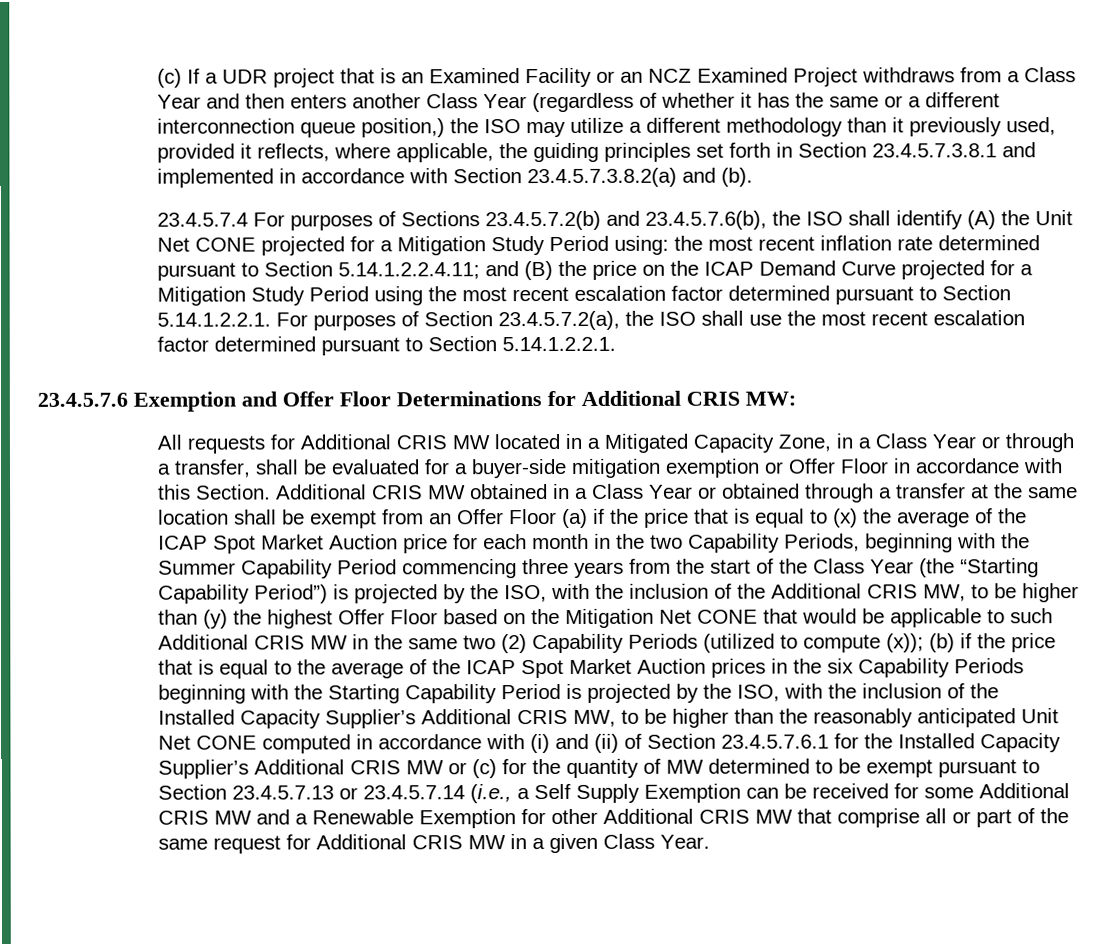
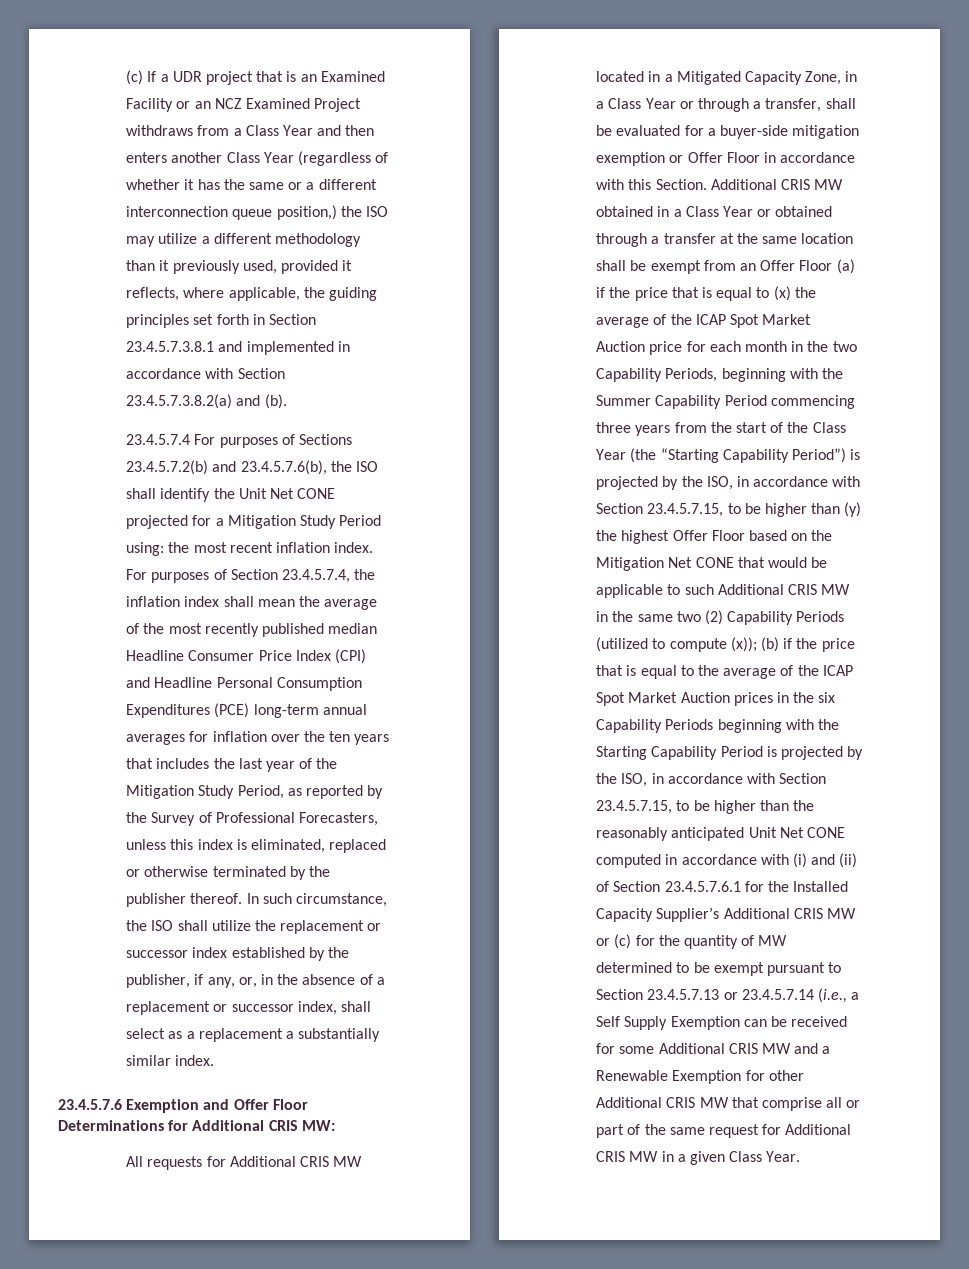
- 23.4.5.7.4 For purposes of Sections 23.4.5.7.2(b) and 23.4.5.7.6(b), the ISO shall identify (A) the Unit Net CONE projected for a Mitigation Study Period using: the most recent inflation rate determined pursuant to Section 5.14.1.2.2.4.11; and (B) the price on the ICAP Demand Curve projected for a Mitigation Study Period using the most recent escalation factor determined pursuant to Section 5.14.1.2.2.1. For purposes of Section 23.4.5.7.2(a), the ISO shall use the most recent escalation factor determined pursuant to Section 5.14.1.2.2.1.
+ 23.4.5.7.4 For purposes of Sections 23.4.5.7.2(b) and 23.4.5.7.6(b), the ISO shall identify the Unit Net CONE projected for a Mitigation Study Period using: the most recent inflation index. For purposes of Section 23.4.5.7.4, the inflation index shall mean the average of the most recently published median Headline Consumer Price Index (CPI) and Headline Personal Consumption Expenditures (PCE) long-term annual averages for inflation over the ten years that includes the last year of the Mitigation Study Period, as reported by the Survey of Professional Forecasters, unless this index is eliminated, replaced or otherwise terminated by the publisher thereof. In such circumstance, the ISO shall utilize the replacement or successor index established by the publisher, if any, or, in the absence of a replacement or successor index, shall select as a replacement a substantially similar index.
- Additional CRIS MW obtained in a Class Year or obtained through a transfer at the same location shall be exempt from an Offer Floor (a) if the price that is equal to (x) the average of the ICAP Spot Market Auction price for each month in the two Capability Periods, beginning with the Summer Capability Period commencing three years from the start of the Class Year (the “Starting Capability Period”) is projected by the ISO, with the inclusion of the Additional CRIS MW, to be higher than (y) the highest Offer Floor based on the Mitigation Net CONE that would be applicable to such Additional CRIS MW in the same two (2) Capability Periods (utilized to compute (x));
+ Additional CRIS MW obtained in a Class Year or obtained through a transfer at the same location shall be exempt from an Offer Floor (a) if the price that is equal to (x) the average of the ICAP Spot Market Auction price for each month in the two Capability Periods, beginning with the Summer Capability Period commencing three years from the start of the Class Year (the “Starting Capability Period”) is projected by the ISO, in accordance with Section 23.4.5.7.15, to be higher than (y) the highest Offer Floor based on the Mitigation Net CONE that would be applicable to such Additional CRIS MW in the same two (2) Capability Periods (utilized to compute (x));
- (b) if the price that is equal to the average of the ICAP Spot Market Auction prices in the six Capability Periods beginning with the Starting Capability Period is projected by the ISO, with the inclusion of the Installed Capacity Supplier’s Additional CRIS MW, to be higher than the reasonably anticipated Unit Net CONE computed in accordance with (i) and (ii) of Section 23.4.5.7.6.1 for the Installed Capacity Supplier’s Additional CRIS MW or (c) for the quantity of MW determined to be exempt pursuant to Section 23.4.5.7.13 or 23.4.5.7.14 (i.e., a Self Supply Exemption can be received for some Additional CRIS MW and a Renewable Exemption for other Additional CRIS MW that comprise all or part of the same request for Additional CRIS MW in a given Class Year.
+ (b) if the price that is equal to the average of the ICAP Spot Market Auction prices in the six Capability Periods beginning with the Starting Capability Period is projected by the ISO, in accordance with Section 23.4.5.7.15, to be higher than the reasonably anticipated Unit Net CONE computed in accordance with (i) and (ii) of Section 23.4.5.7.6.1 for the Installed Capacity Supplier’s Additional CRIS MW or (c) for the quantity of MW determined to be exempt pursuant to Section 23.4.5.7.13 or 23.4.5.7.14 (i.e., a Self Supply Exemption can be received for some Additional CRIS MW and a Renewable Exemption for other Additional CRIS MW that comprise all or part of the same request for Additional CRIS MW in a given Class Year.

